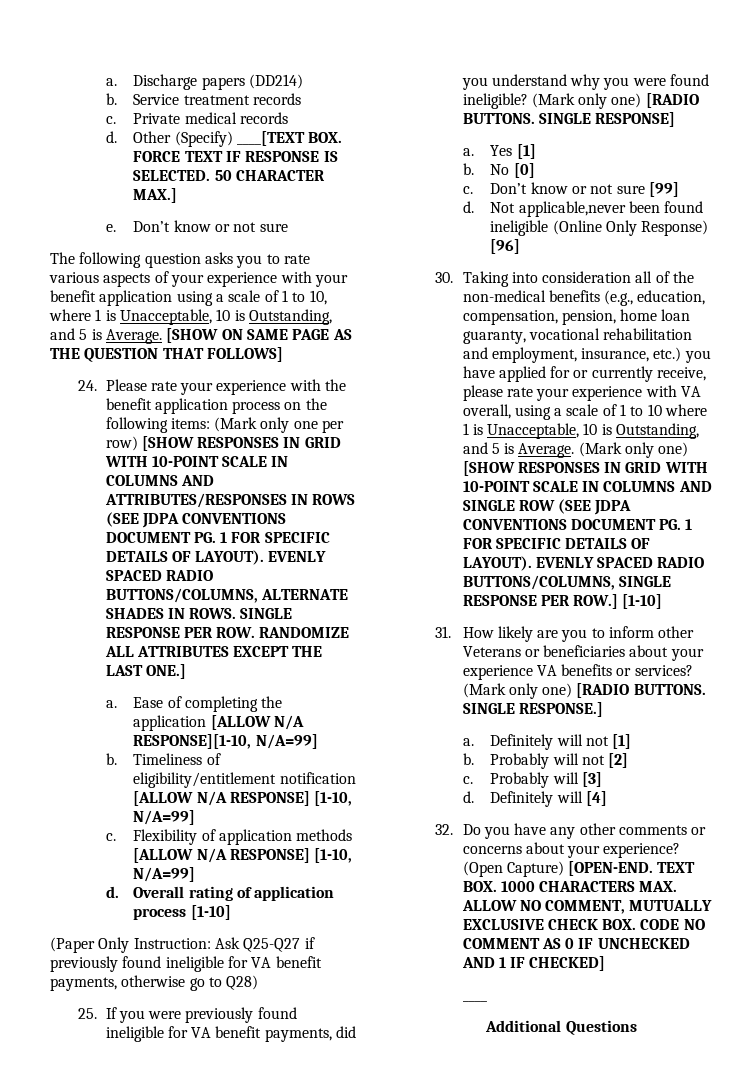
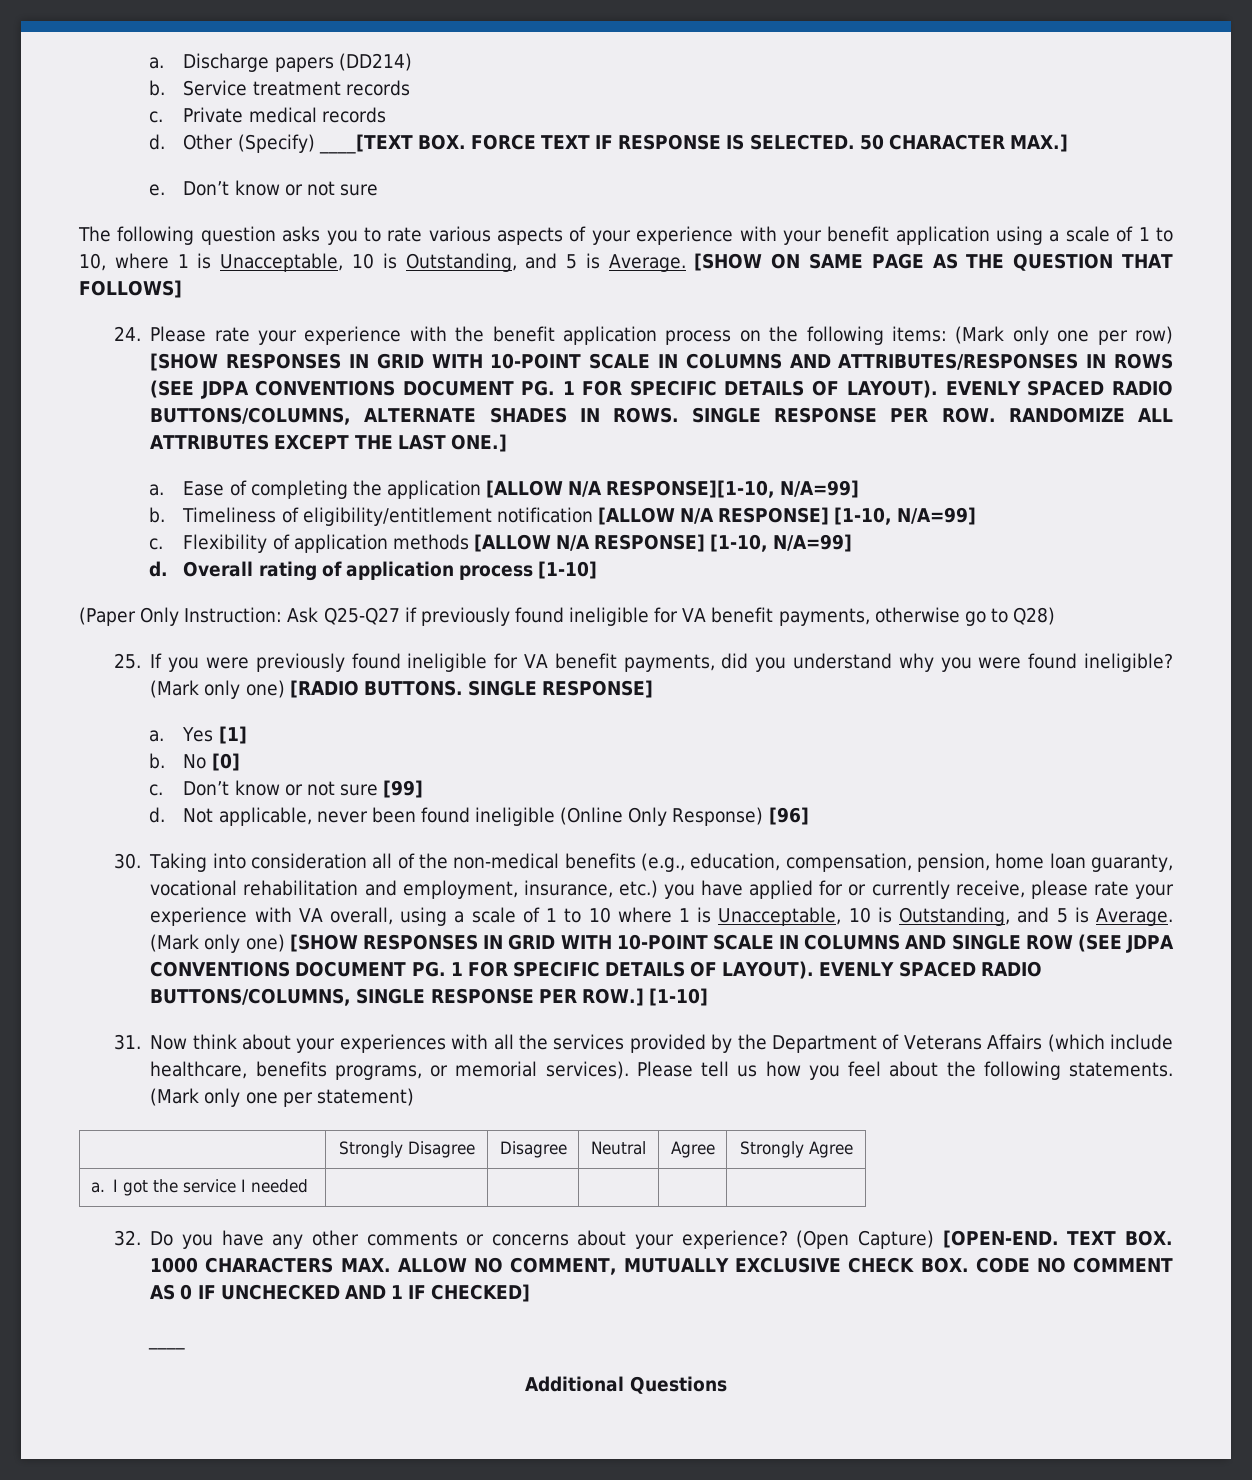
- Not applicable,never been found ineligible (Online Only Response) [96]
+ Not applicable, never been found ineligible (Online Only Response) [96]
- 31. How likely are you to inform other Veterans or beneficiaries about your experience VA benefits or services? (Mark only one) [RADIO BUTTONS. SINGLE RESPONSE.]
- a. Definitely will not [1]
- b. Probably will not [2]
- c. Probably will [3]
- d. Definitely will [4]
+ 31. Now think about your experiences with all the services provided by the Department of Veterans Affairs (which include healthcare, benefits programs, or memorial services). Please tell us how you feel about the following statements. (Mark only one per statement)
+ | Strongly Disagree | Disagree | Neutral | Agree | Strongly Agree
+ a. I got the service I needed | | | | |

